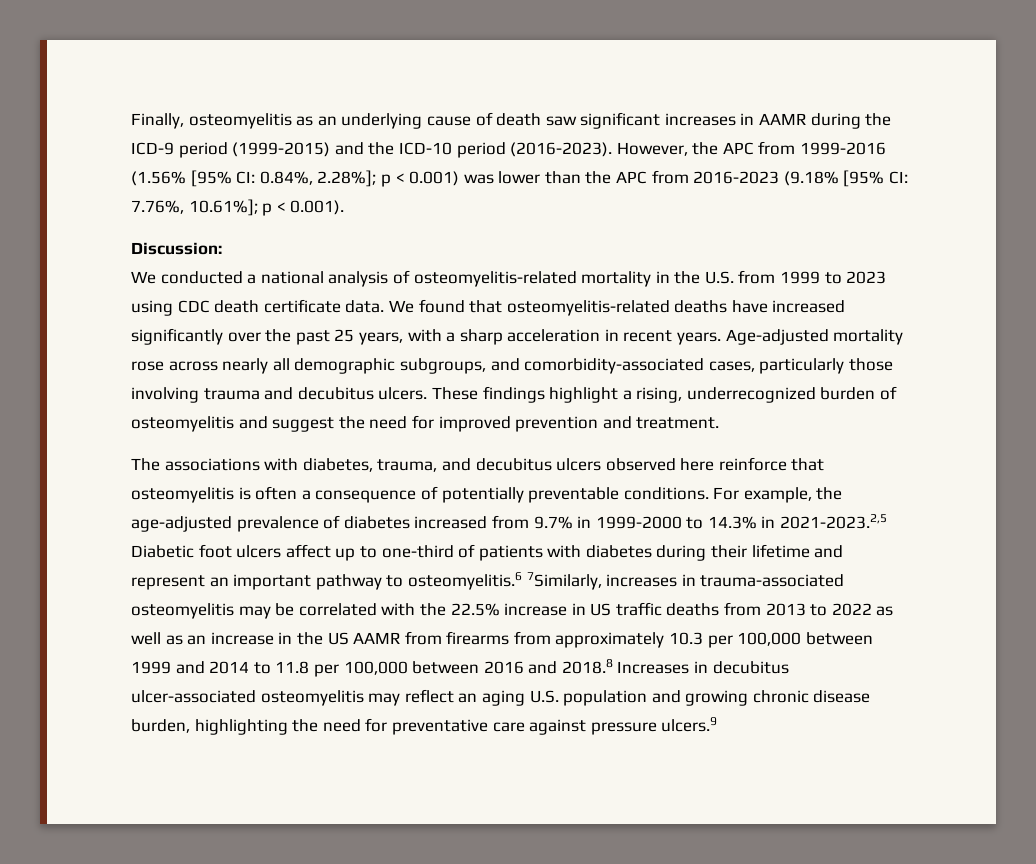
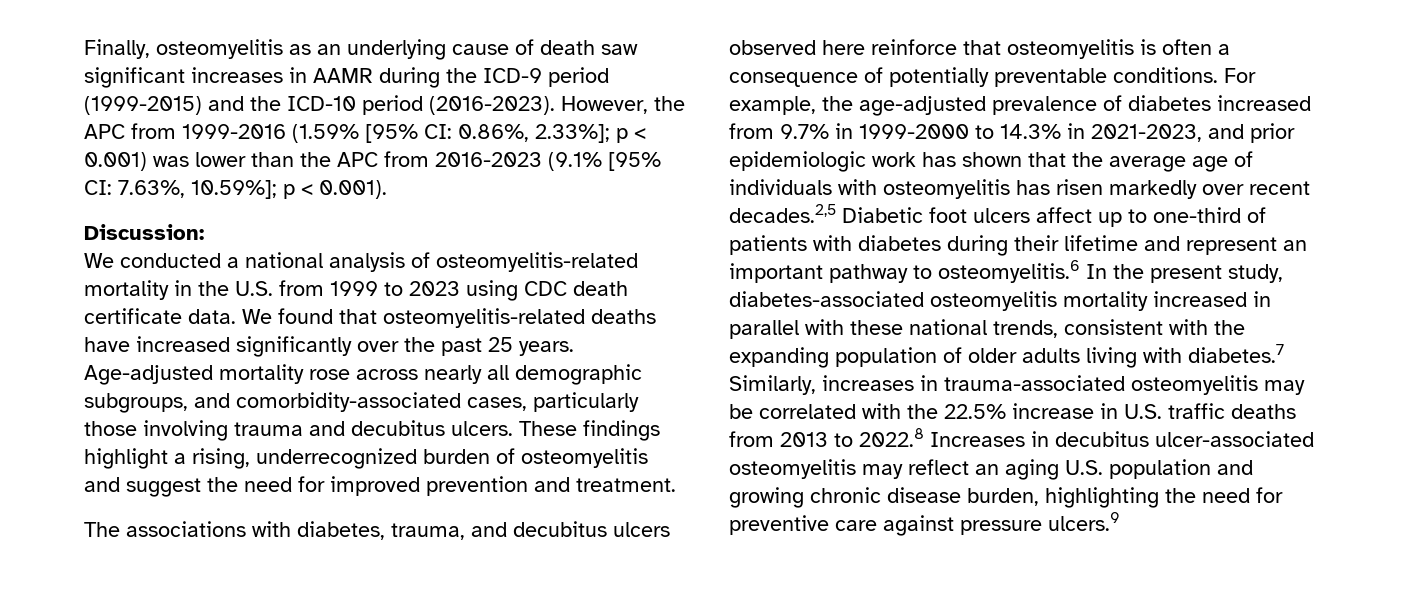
- However, the APC from 1999-2016 (1.56% [95% CI: 0.84%, 2.28%]; p < 0.001) was lower than the APC from 2016-2023 (9.18% [95% CI: 7.76%, 10.61%]; p < 0.001).
+ However, the APC from 1999-2016 (1.59% [95% CI: 0.86%, 2.33%]; p < 0.001) was lower than the APC from 2016-2023 (9.1% [95% CI: 7.63%, 10.59%]; p < 0.001).
- We found that osteomyelitis-related deaths have increased significantly over the past 25 years, with a sharp acceleration in recent years.
+ We found that osteomyelitis-related deaths have increased significantly over the past 25 years.
- For example, the age-adjusted prevalence of diabetes increased from 9.7% in 1999-2000 to 14.3% in 2021-2023.2,5 Diabetic foot ulcers affect up to one-third of patients with diabetes during their lifetime and represent an important pathway to osteomyelitis.6 7Similarly, increases in trauma-associated osteomyelitis may be correlated with the 22.5% increase in US traffic deaths from 2013 to 2022 as well as an increase in the US AAMR from firearms from approximately 10.3 per 100,000 between 1999 and 2014 to 11.8 per 100,000 between 2016 and 2018.8 Increases in decubitus ulcer-associated osteomyelitis may reflect an aging U.S. population and growing chronic disease burden, highlighting the need for preventative care against pressure ulcers.9
+ For example, the age-adjusted prevalence of diabetes increased from 9.7% in 1999-2000 to 14.3% in 2021-2023, and prior epidemiologic work has shown that the average age of individuals with osteomyelitis has risen markedly over recent decades.2,5 Diabetic foot ulcers affect up to one-third of patients with diabetes during their lifetime and represent an important pathway to osteomyelitis.6 In the present study, diabetes-associated osteomyelitis mortality increased in parallel with these national trends, consistent with the expanding population of older adults living with diabetes.7 Similarly, increases in trauma-associated osteomyelitis may be correlated with the 22.5% increase in U.S. traffic deaths from 2013 to 2022.8 Increases in decubitus ulcer-associated osteomyelitis may reflect an aging U.S. population and growing chronic disease burden, highlighting the need for preventive care against pressure ulcers.9

